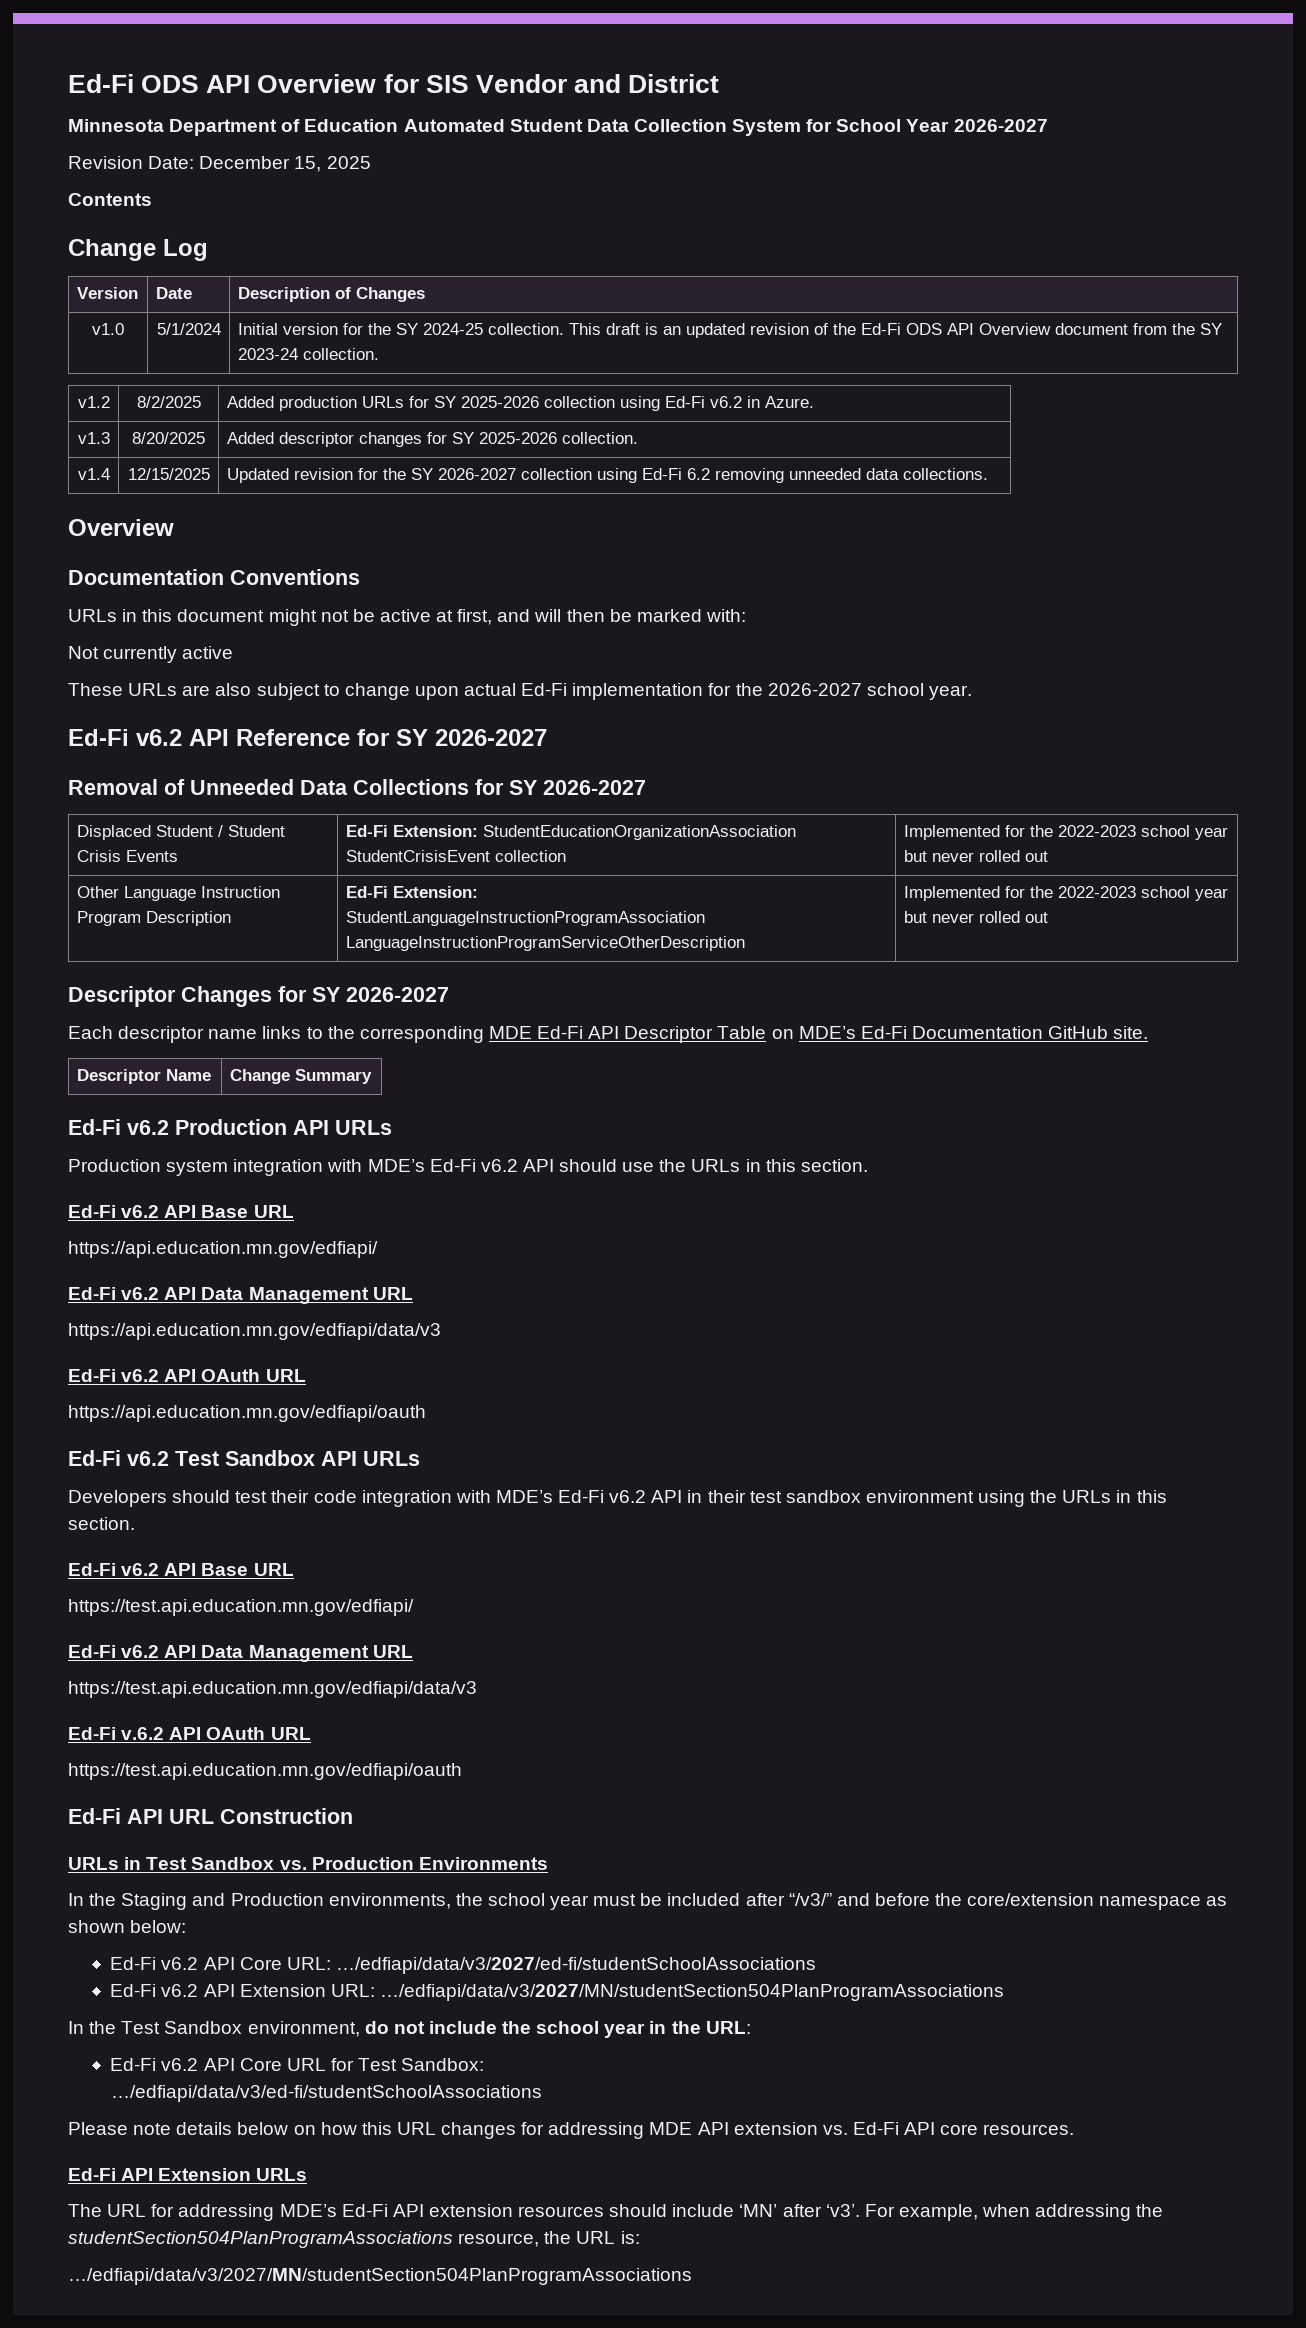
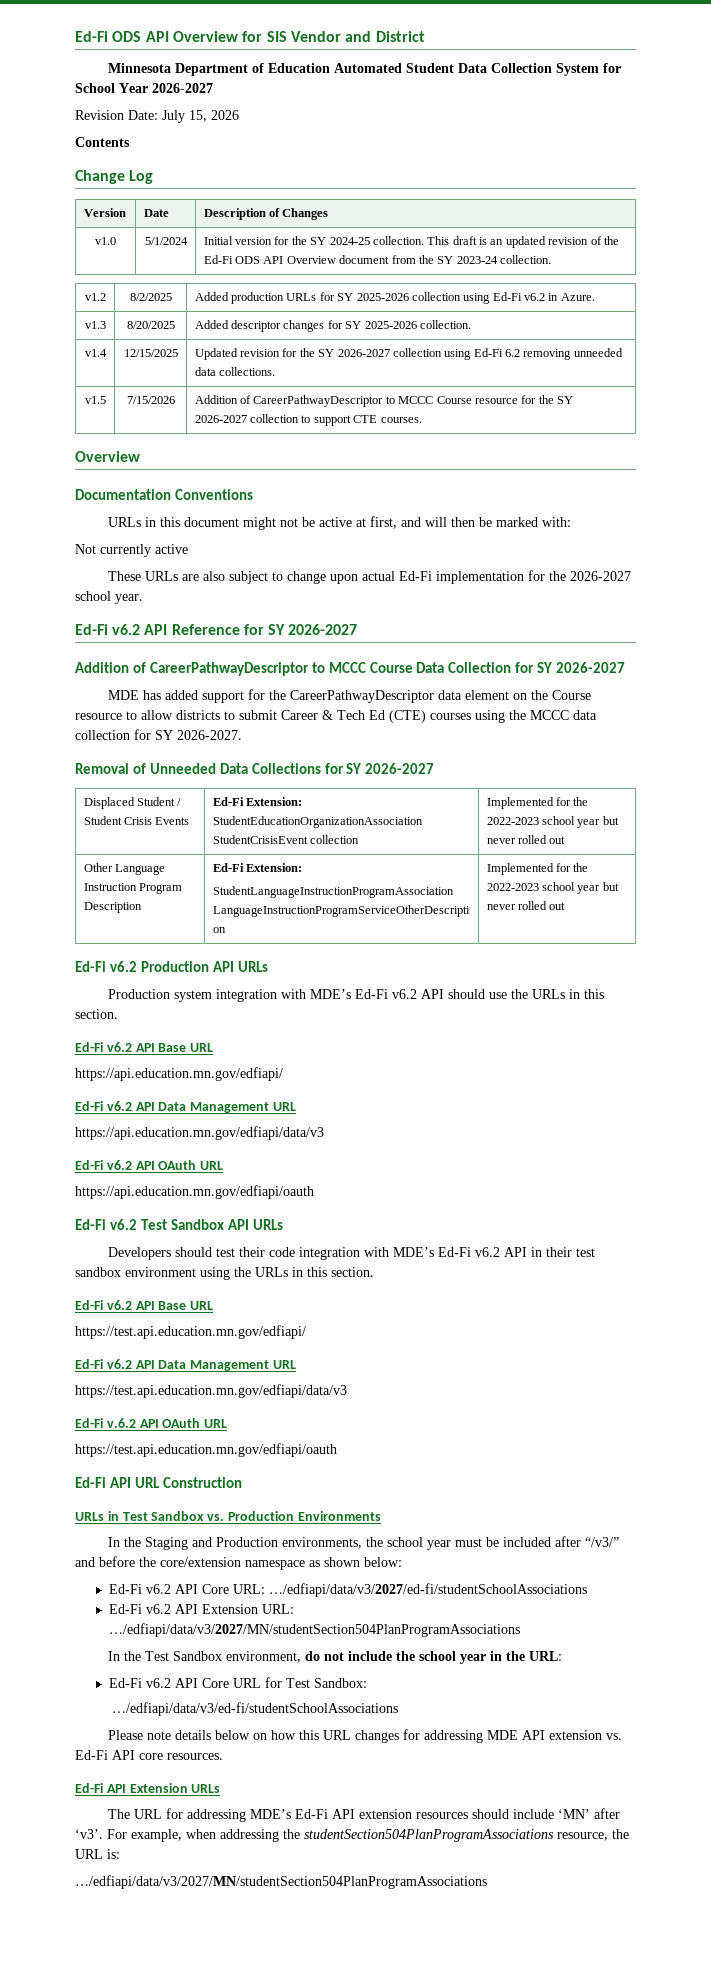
- Revision Date: December 15, 2025
+ Revision Date: July 15, 2026
+ v1.5 | 7/15/2026 | Addition of CareerPathwayDescriptor to MCCC Course resource for the SY 2026-2027 collection to support CTE courses.
+ Addition of CareerPathwayDescriptor to MCCC Course Data Collection for SY 2026-2027
+ MDE has added support for the CareerPathwayDescriptor data element on the Course resource to allow districts to submit Career & Tech Ed (CTE) courses using the MCCC data collection for SY 2026-2027.
- Descriptor Changes for SY 2026-2027
- Each descriptor name links to the corresponding MDE Ed-Fi API Descriptor Table on MDE’s Ed-Fi Documentation GitHub site.
- Descriptor Name | Change Summary

